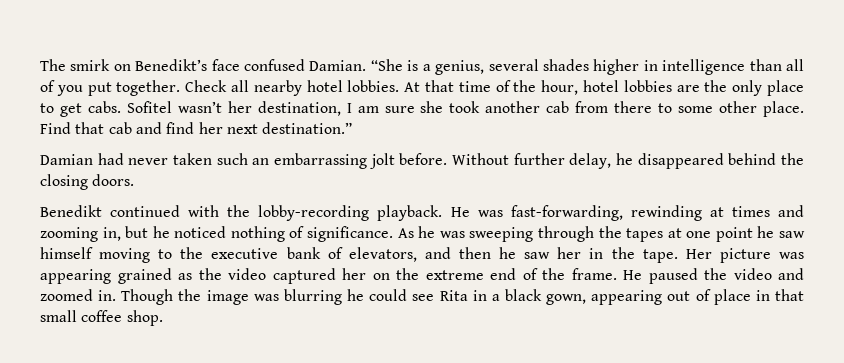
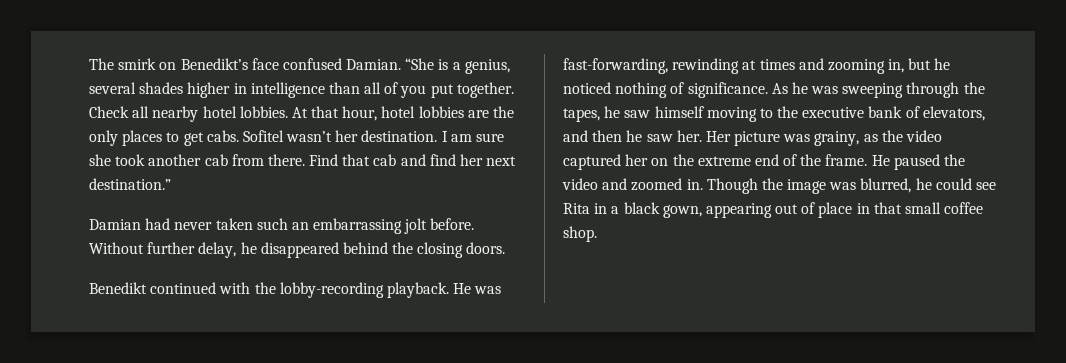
- At that time of the hour, hotel lobbies are the only place to get cabs.
+ At that hour, hotel lobbies are the only places to get cabs.
- Sofitel wasn’t her destination, I am sure she took another cab from there to some other place.
+ Sofitel wasn’t her destination. I am sure she took another cab from there.
- As he was sweeping through the tapes at one point he saw himself moving to the executive bank of elevators, and then he saw her in the tape.
+ As he was sweeping through the tapes, he saw himself moving to the executive bank of elevators, and then he saw her.
- Her picture was appearing grained as the video captured her on the extreme end of the frame.
+ Her picture was grainy, as the video captured her on the extreme end of the frame.
- Though the image was blurring he could see Rita in a black gown, appearing out of place in that small coffee shop.
+ Though the image was blurred, he could see Rita in a black gown, appearing out of place in that small coffee shop.

